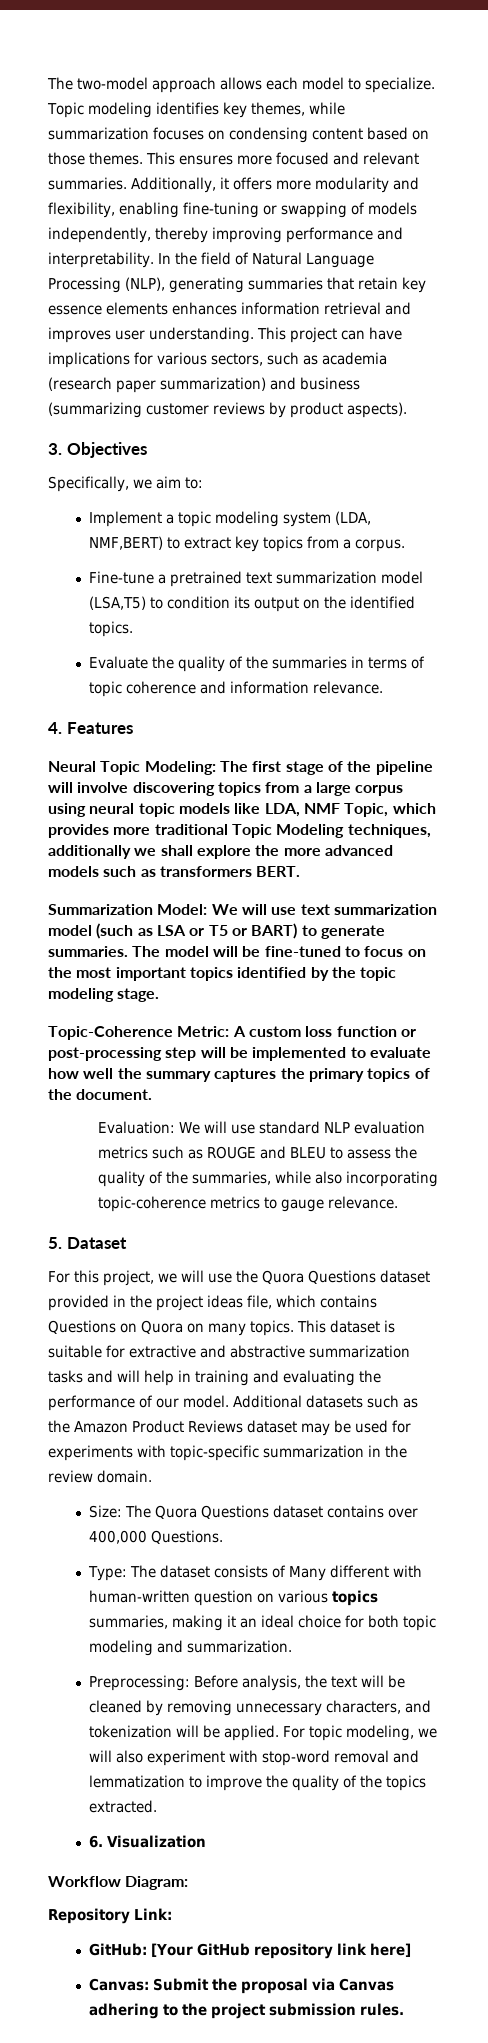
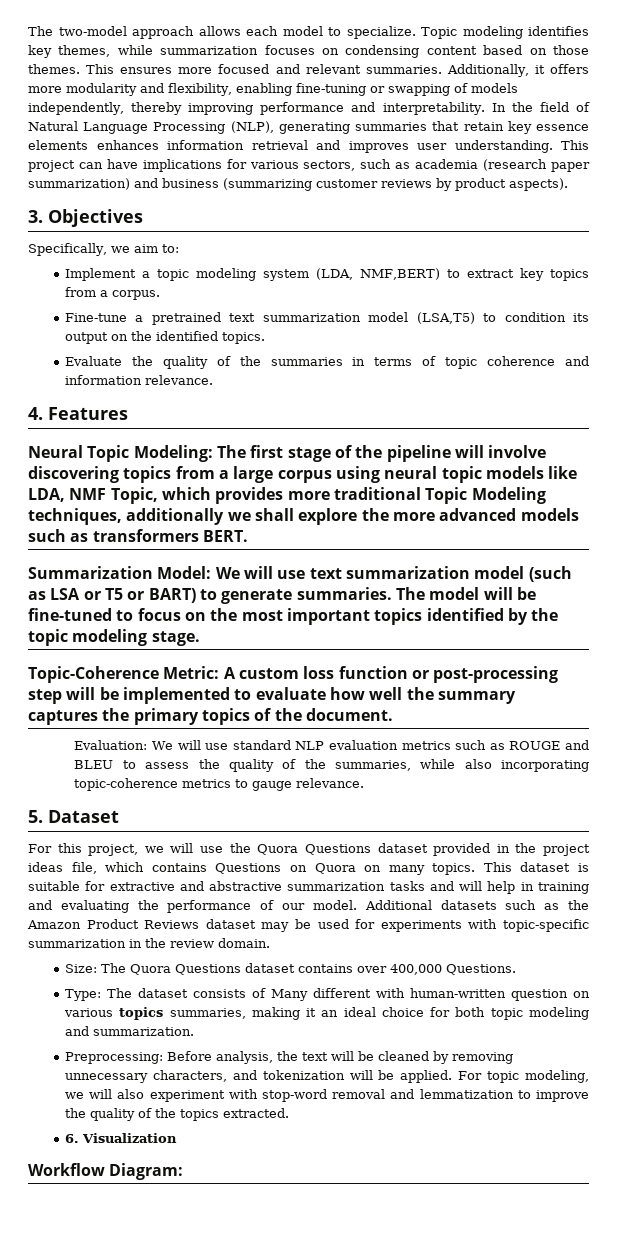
- Repository Link:
- GitHub: [Your GitHub repository link here]
- Canvas: Submit the proposal via Canvas adhering to the project submission rules.

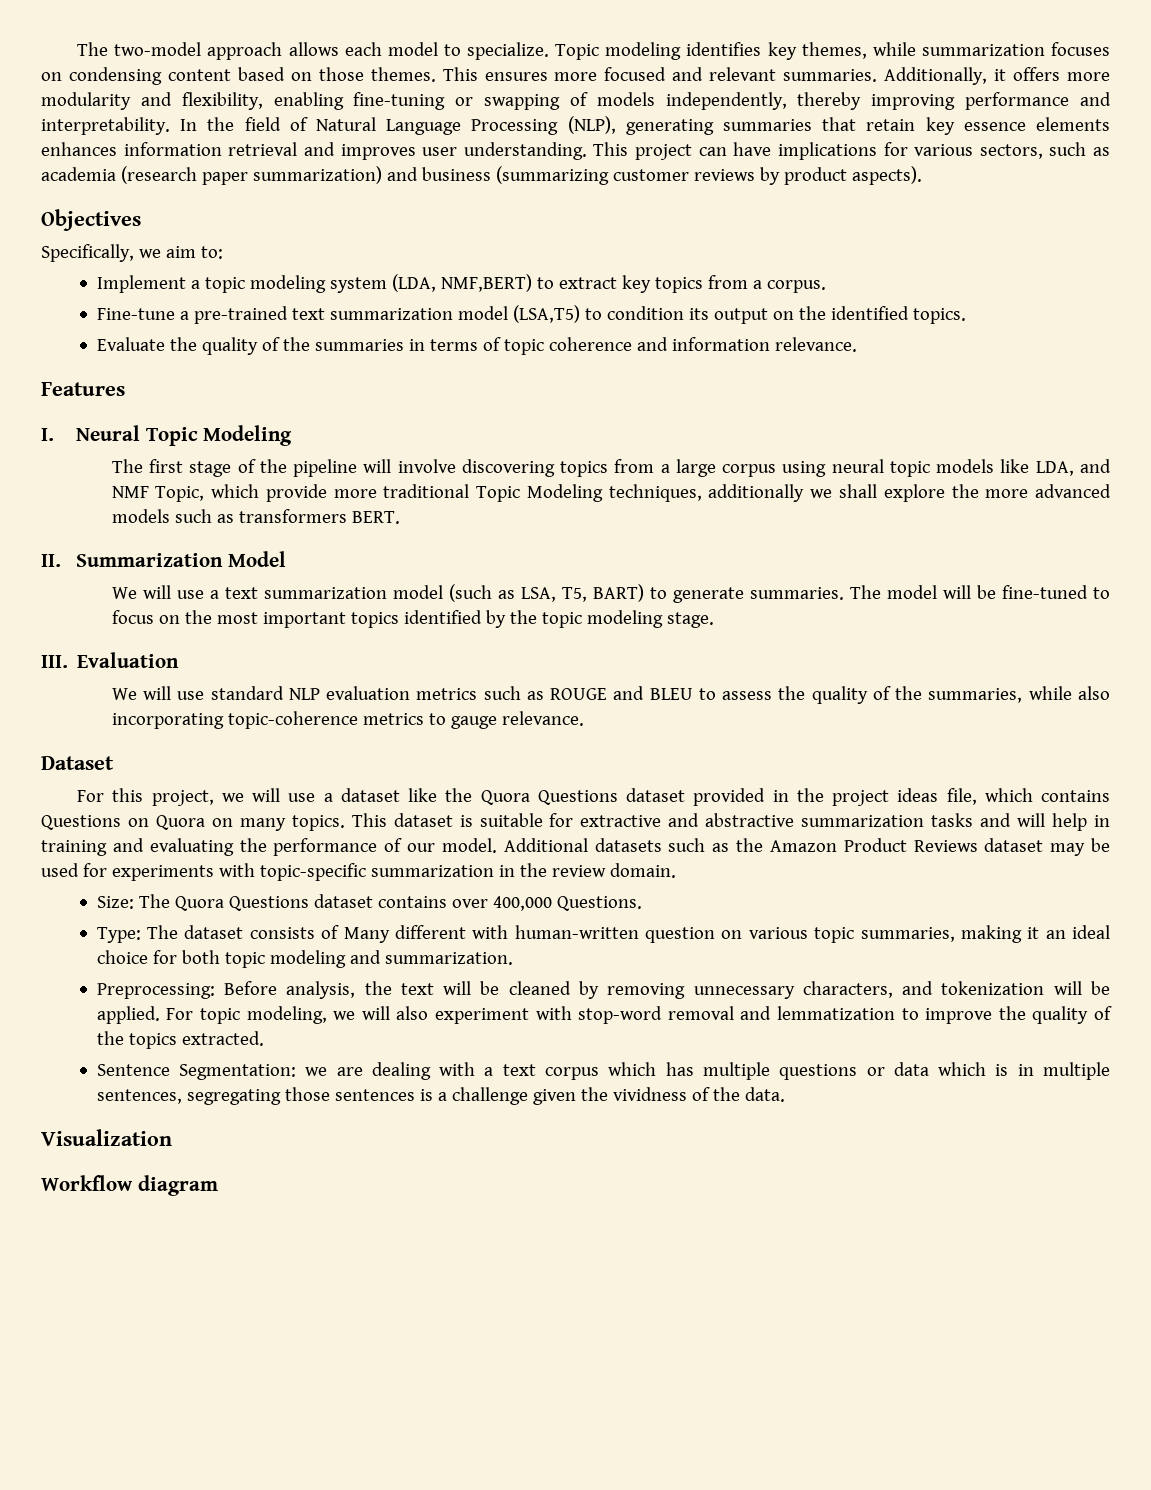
- 3. Objectives
+ Objectives
- Fine-tune a pretrained text summarization model (LSA,T5) to condition its output on the identified topics.
+ Fine-tune a pre-trained text summarization model (LSA,T5) to condition its output on the identified topics.
- 4. Features
+ Features
- Neural Topic Modeling: The first stage of the pipeline will involve discovering topics from a large corpus using neural topic models like LDA, NMF Topic, which provides more traditional Topic Modeling techniques, additionally we shall explore the more advanced models such as transformers BERT.
+ I. Neural Topic Modeling
+ The first stage of the pipeline will involve discovering topics from a large corpus using neural topic models like LDA, and NMF Topic, which provide more traditional Topic Modeling techniques, additionally we shall explore the more advanced models such as transformers BERT.
- Summarization Model: We will use text summarization model (such as LSA or T5 or BART) to generate summaries.
+ II. Summarization Model
+ We will use a text summarization model (such as LSA, T5, BART) to generate summaries.
- Topic-Coherence Metric: A custom loss function or post-processing step will be implemented to evaluate how well the summary captures the primary topics of the document.
- Evaluation: We will use standard NLP evaluation metrics such as ROUGE and BLEU to assess the quality of the summaries, while also incorporating topic-coherence metrics to gauge relevance.
+ III. Evaluation
+ We will use standard NLP evaluation metrics such as ROUGE and BLEU to assess the quality of the summaries, while also incorporating topic-coherence metrics to gauge relevance.
- 5. Dataset
+ Dataset
- For this project, we will use the Quora Questions dataset provided in the project ideas file, which contains Questions on Quora on many topics.
+ For this project, we will use a dataset like the Quora Questions dataset provided in the project ideas file, which contains Questions on Quora on many topics.
- Type: The dataset consists of Many different with human-written question on various topics summaries, making it an ideal choice for both topic modeling and summarization.
+ Type: The dataset consists of Many different with human-written question on various topic summaries, making it an ideal choice for both topic modeling and summarization.
- 6. Visualization
+ Sentence Segmentation: we are dealing with a text corpus which has multiple questions or data which is in multiple sentences, segregating those sentences is a challenge given the vividness of the data.
+ Visualization
- Workflow Diagram:
+ Workflow diagram

